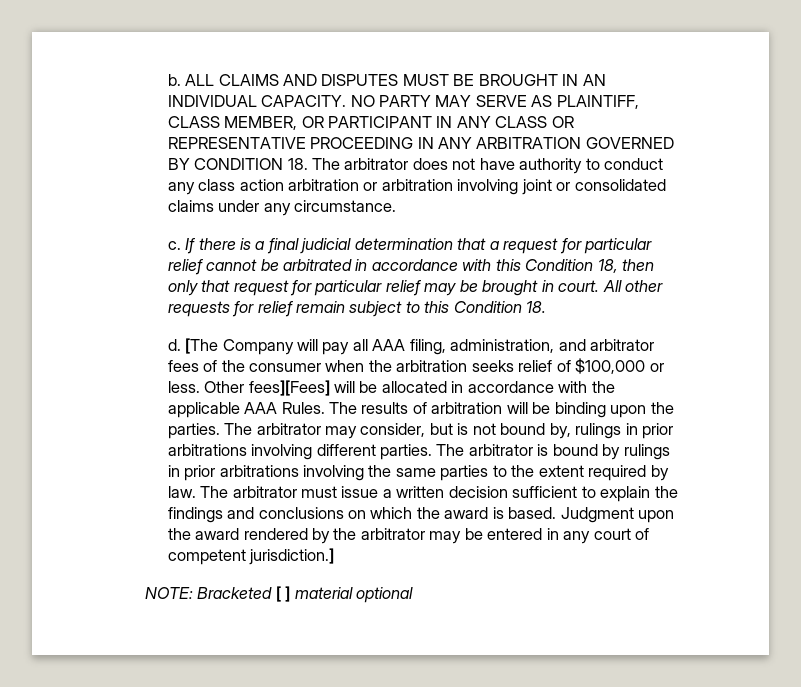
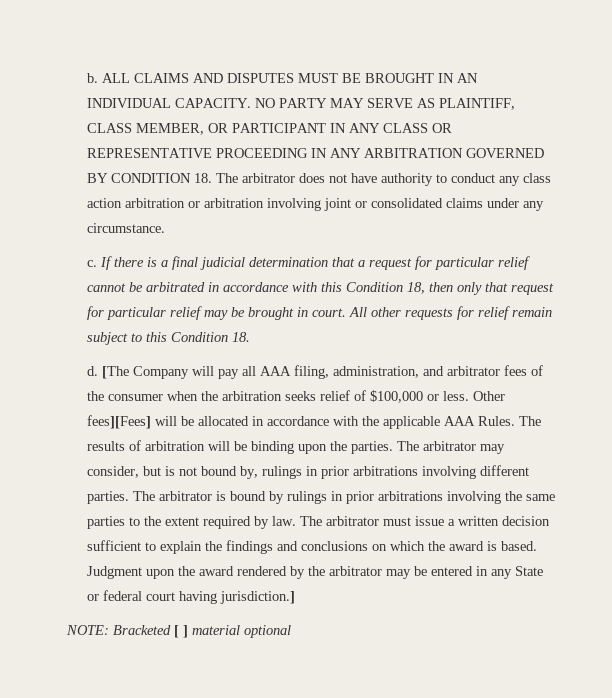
- Judgment upon the award rendered by the arbitrator may be entered in any court of competent jurisdiction.]
+ Judgment upon the award rendered by the arbitrator may be entered in any State or federal court having jurisdiction.]

